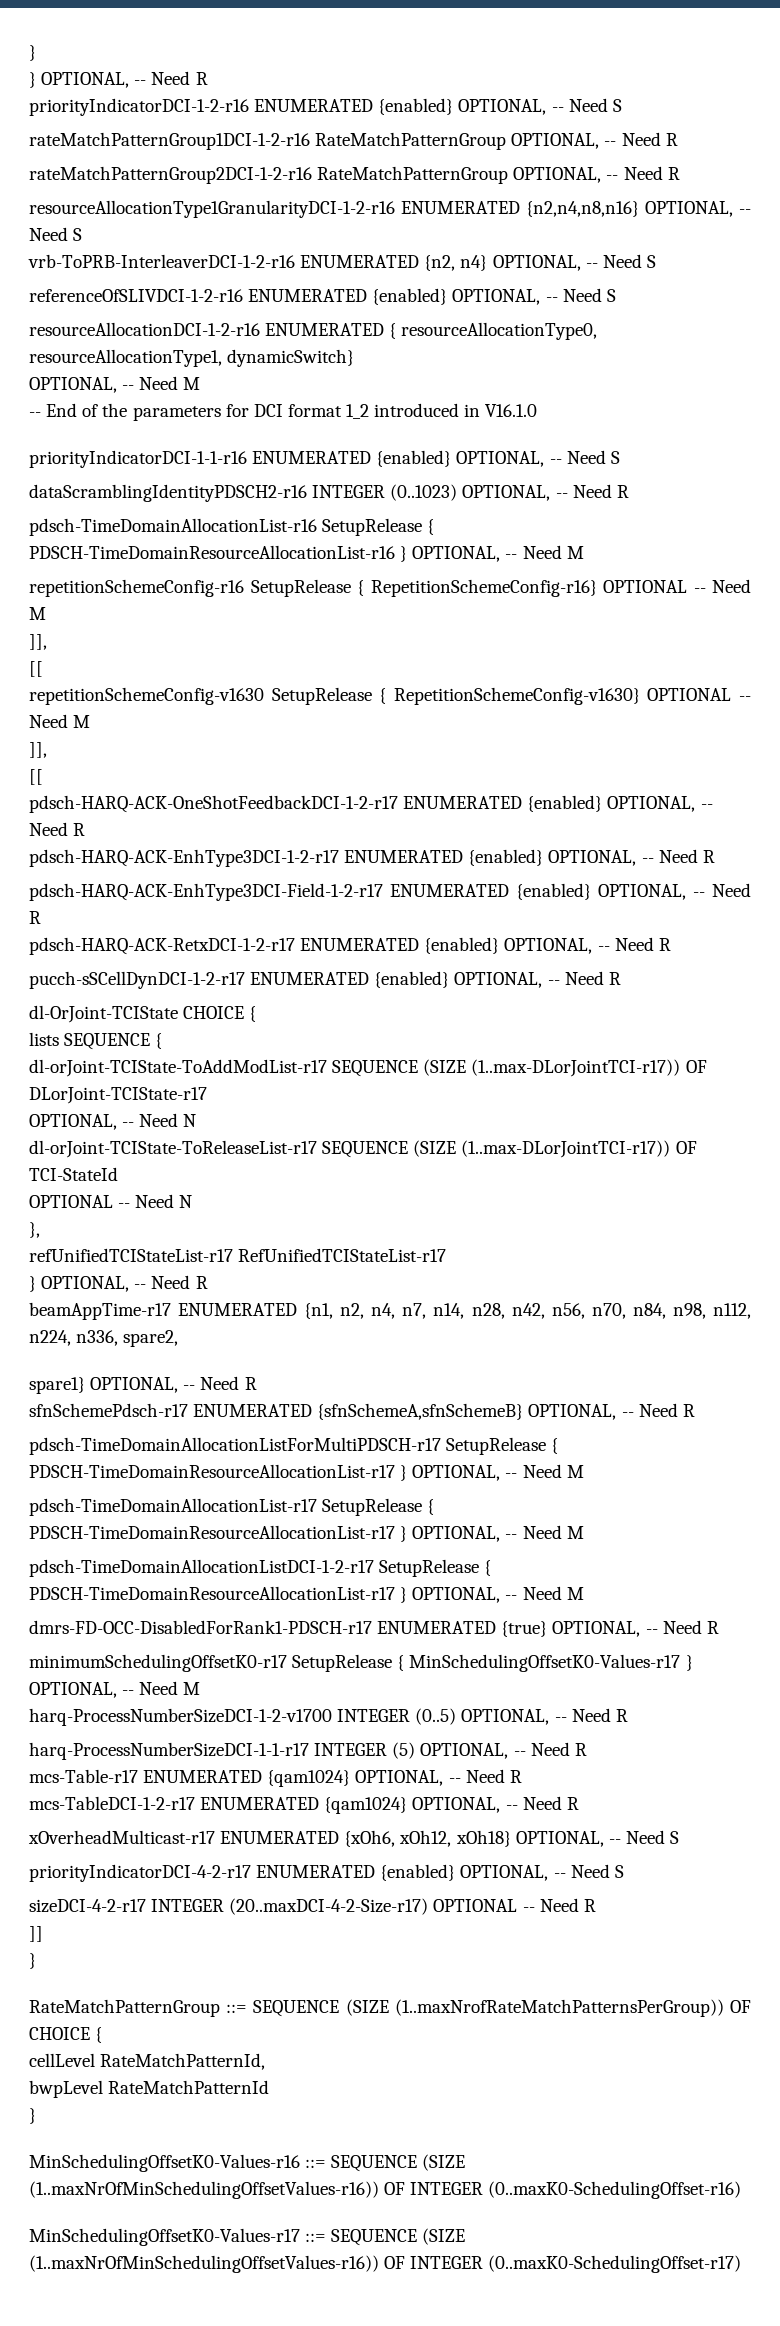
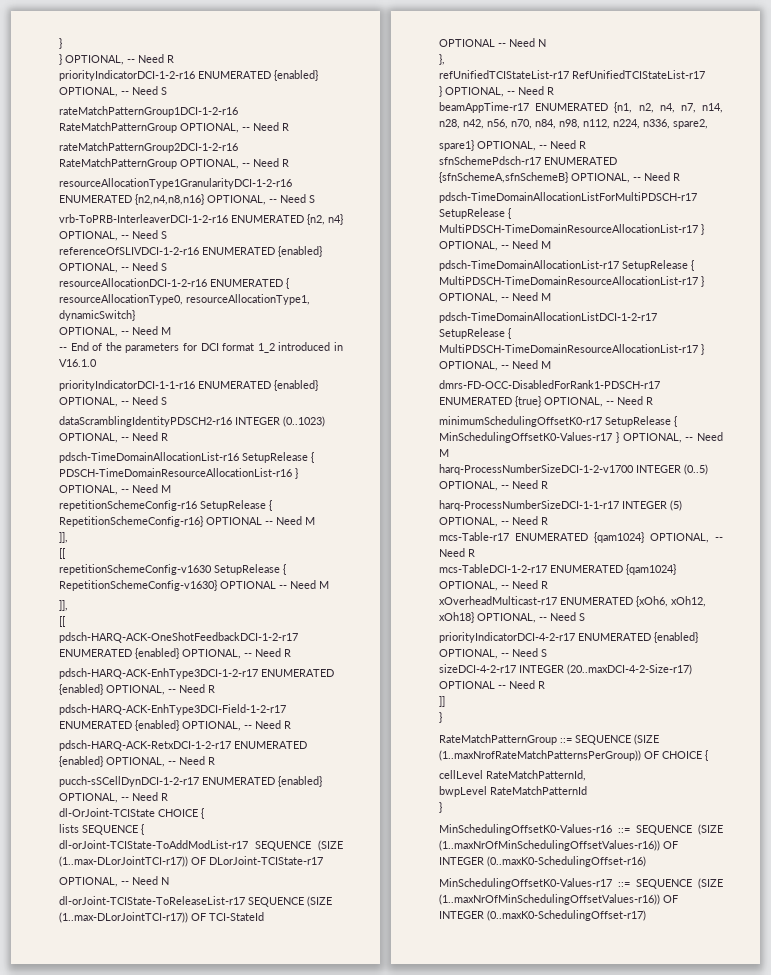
- pdsch-TimeDomainAllocationListForMultiPDSCH-r17 SetupRelease { PDSCH-TimeDomainResourceAllocationList-r17 } OPTIONAL, -- Need M
+ pdsch-TimeDomainAllocationListForMultiPDSCH-r17 SetupRelease { MultiPDSCH-TimeDomainResourceAllocationList-r17 } OPTIONAL, -- Need M
- pdsch-TimeDomainAllocationList-r17 SetupRelease { PDSCH-TimeDomainResourceAllocationList-r17 } OPTIONAL, -- Need M
+ pdsch-TimeDomainAllocationList-r17 SetupRelease { MultiPDSCH-TimeDomainResourceAllocationList-r17 } OPTIONAL, -- Need M
- pdsch-TimeDomainAllocationListDCI-1-2-r17 SetupRelease { PDSCH-TimeDomainResourceAllocationList-r17 } OPTIONAL, -- Need M
+ pdsch-TimeDomainAllocationListDCI-1-2-r17 SetupRelease { MultiPDSCH-TimeDomainResourceAllocationList-r17 } OPTIONAL, -- Need M

